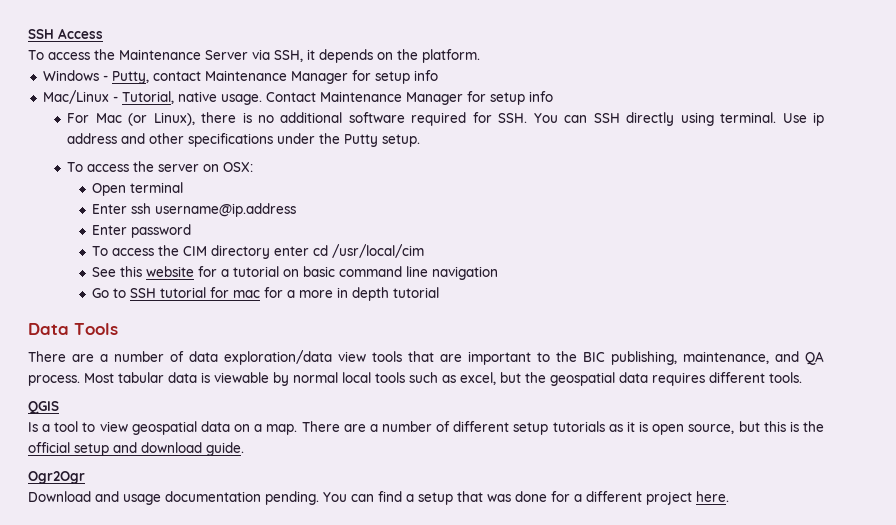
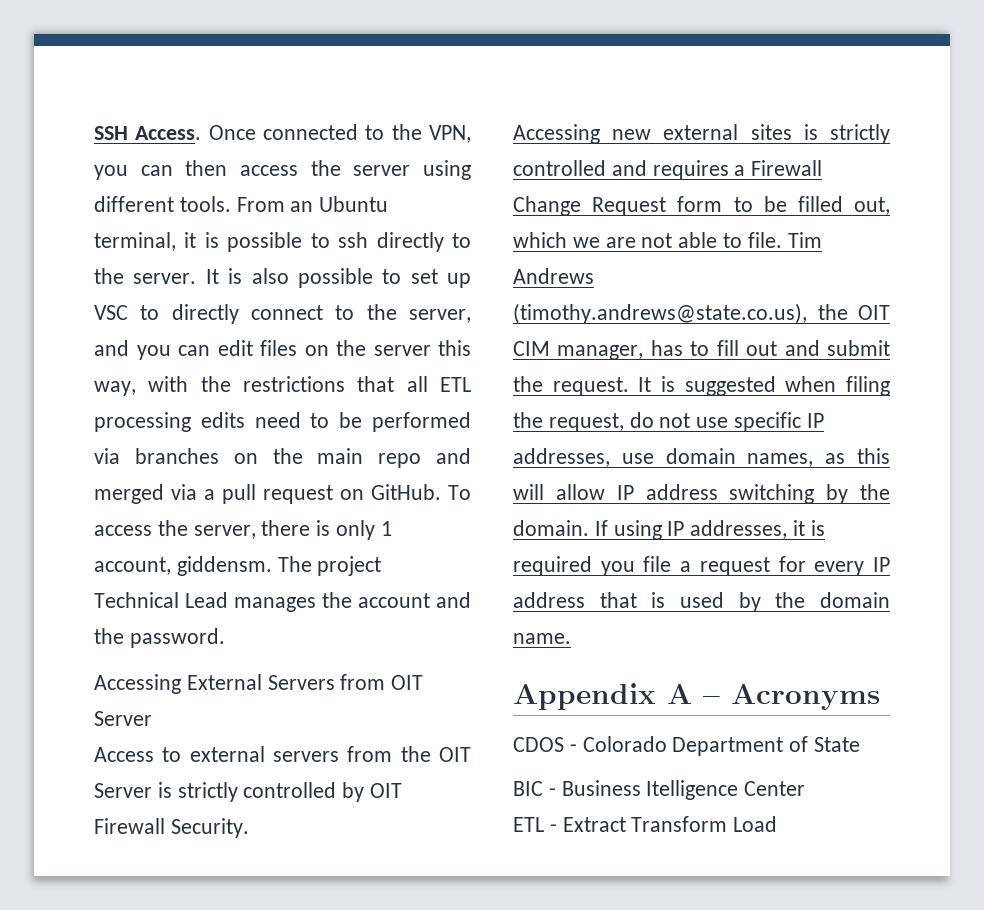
- SSH Access
- To access the Maintenance Server via SSH, it depends on the platform.
- Windows - Putty, contact Maintenance Manager for setup info
- Mac/Linux - Tutorial, native usage. Contact Maintenance Manager for setup info
- For Mac (or Linux), there is no additional software required for SSH. You can SSH directly using terminal. Use ip address and other specifications under the Putty setup.
- To access the server on OSX:
- Open terminal
- Enter ssh username@ip.address
- Enter password
- To access the CIM directory enter cd /usr/local/cim
- See this website for a tutorial on basic command line navigation
- Go to SSH tutorial for mac for a more in depth tutorial
- Data Tools
- There are a number of data exploration/data view tools that are important to the BIC publishing, maintenance, and QA process. Most tabular data is viewable by normal local tools such as excel, but the geospatial data requires different tools.
- QGIS
- Is a tool to view geospatial data on a map. There are a number of different setup tutorials as it is open source, but this is the official setup and download guide.
- Ogr2Ogr
- Download and usage documentation pending. You can find a setup that was done for a different project here.
+ SSH Access. Once connected to the VPN, you can then access the server using different tools. From an Ubuntu terminal, it is possible to ssh directly to the server. It is also possible to set up VSC to directly connect to the server, and you can edit files on the server this way, with the restrictions that all ETL processing edits need to be performed via branches on the main repo and merged via a pull request on GitHub. To access the server, there is only 1 account, giddensm. The project Technical Lead manages the account and the password.
+ Accessing External Servers from OIT Server
+ Access to external servers from the OIT Server is strictly controlled by OIT Firewall Security.
+ Accessing new external sites is strictly controlled and requires a Firewall Change Request form to be filled out, which we are not able to file. Tim Andrews (timothy.andrews@state.co.us), the OIT CIM manager, has to fill out and submit the request. It is suggested when filing the request, do not use specific IP addresses, use domain names, as this will allow IP address switching by the domain. If using IP addresses, it is required you file a request for every IP address that is used by the domain name.
+ Appendix A – Acronyms
+ CDOS - Colorado Department of State
+ BIC - Business Itelligence Center
+ ETL - Extract Transform Load

